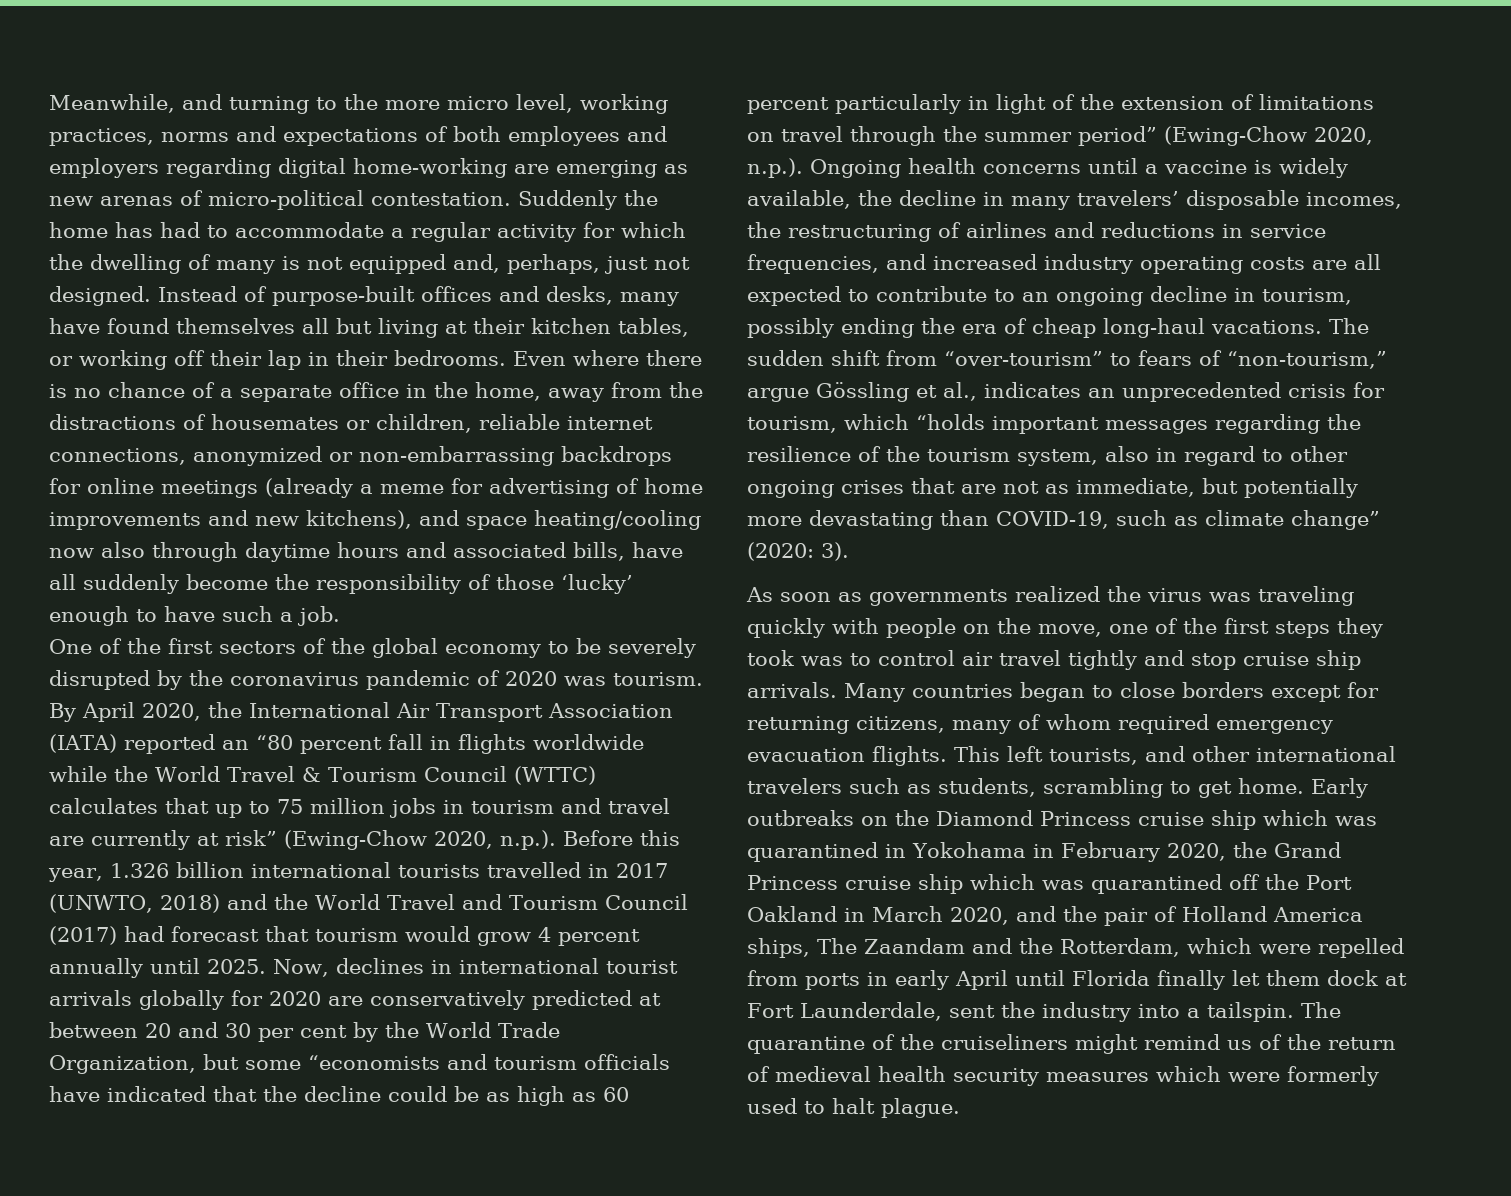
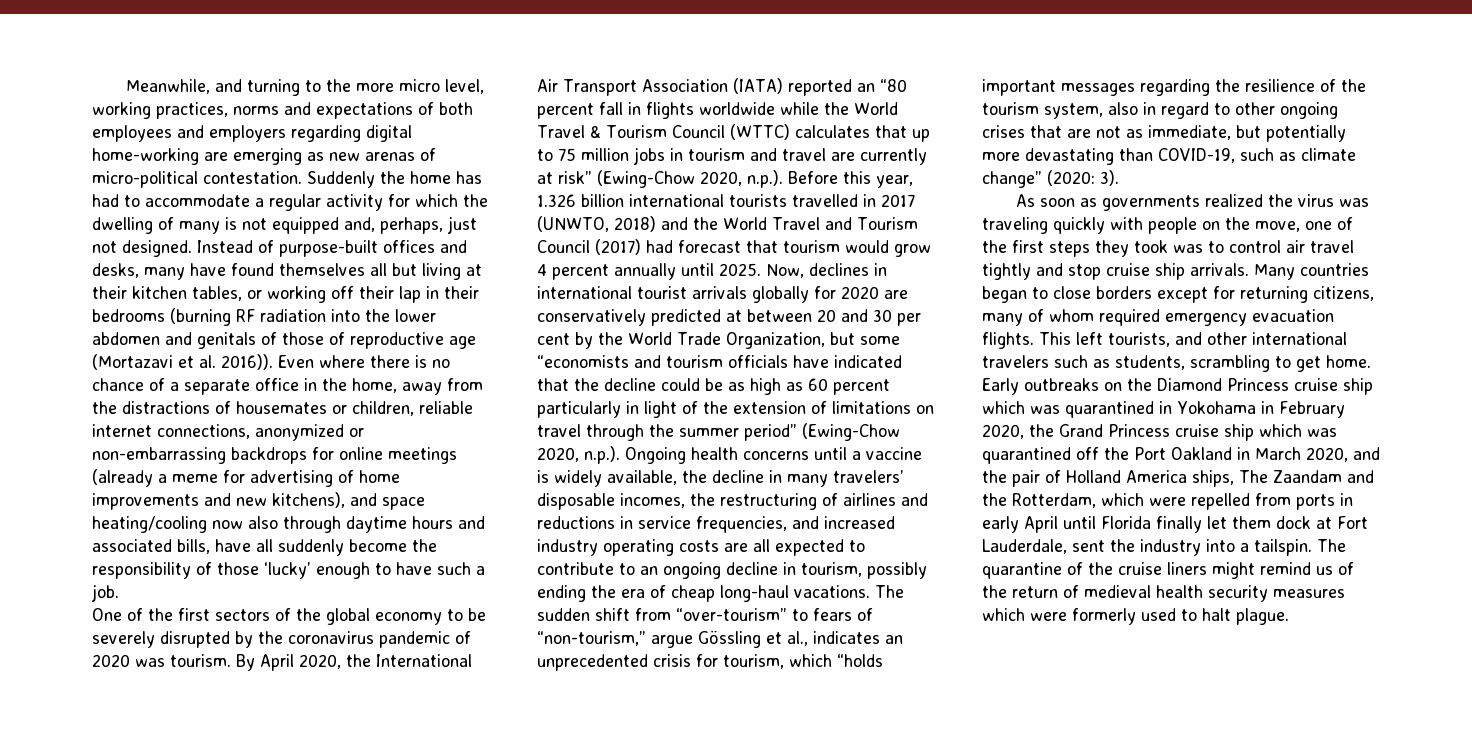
- Instead of purpose-built offices and desks, many have found themselves all but living at their kitchen tables, or working off their lap in their bedrooms.
+ Instead of purpose-built offices and desks, many have found themselves all but living at their kitchen tables, or working off their lap in their bedrooms (burning RF radiation into the lower abdomen and genitals of those of reproductive age (Mortazavi et al. 2016)).
- Early outbreaks on the Diamond Princess cruise ship which was quarantined in Yokohama in February 2020, the Grand Princess cruise ship which was quarantined off the Port Oakland in March 2020, and the pair of Holland America ships, The Zaandam and the Rotterdam, which were repelled from ports in early April until Florida finally let them dock at Fort Launderdale, sent the industry into a tailspin.
+ Early outbreaks on the Diamond Princess cruise ship which was quarantined in Yokohama in February 2020, the Grand Princess cruise ship which was quarantined off the Port Oakland in March 2020, and the pair of Holland America ships, The Zaandam and the Rotterdam, which were repelled from ports in early April until Florida finally let them dock at Fort Lauderdale, sent the industry into a tailspin.
- The quarantine of the cruiseliners might remind us of the return of medieval health security measures which were formerly used to halt plague.
+ The quarantine of the cruise liners might remind us of the return of medieval health security measures which were formerly used to halt plague.

